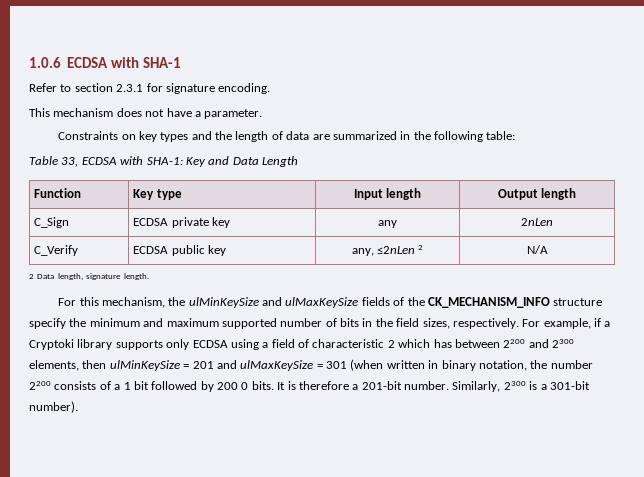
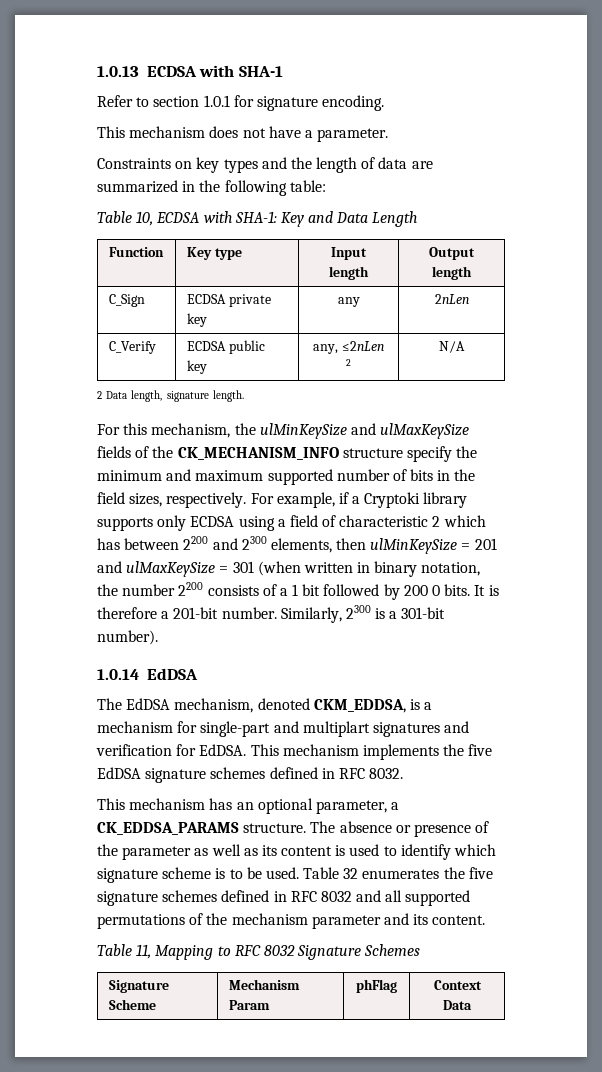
- 1.0.6 ECDSA with SHA-1
+ 1.0.13 ECDSA with SHA-1
- Refer to section 2.3.1 for signature encoding.
+ Refer to section 1.0.1 for signature encoding.
- Table 33, ECDSA with SHA-1: Key and Data Length
+ Table 10, ECDSA with SHA-1: Key and Data Length
+ 1.0.14 EdDSA
+ The EdDSA mechanism, denoted CKM_EDDSA, is a mechanism for single-part and multiplart signatures and verification for EdDSA. This mechanism implements the five EdDSA signature schemes defined in RFC 8032.
+ This mechanism has an optional parameter, a CK_EDDSA_PARAMS structure. The absence or presence of the parameter as well as its content is used to identify which signature scheme is to be used. Table 32 enumerates the five signature schemes defined in RFC 8032 and all supported permutations of the mechanism parameter and its content.
+ Table 11, Mapping to RFC 8032 Signature Schemes
+ Signature Scheme | Mechanism Param | phFlag | Context Data

